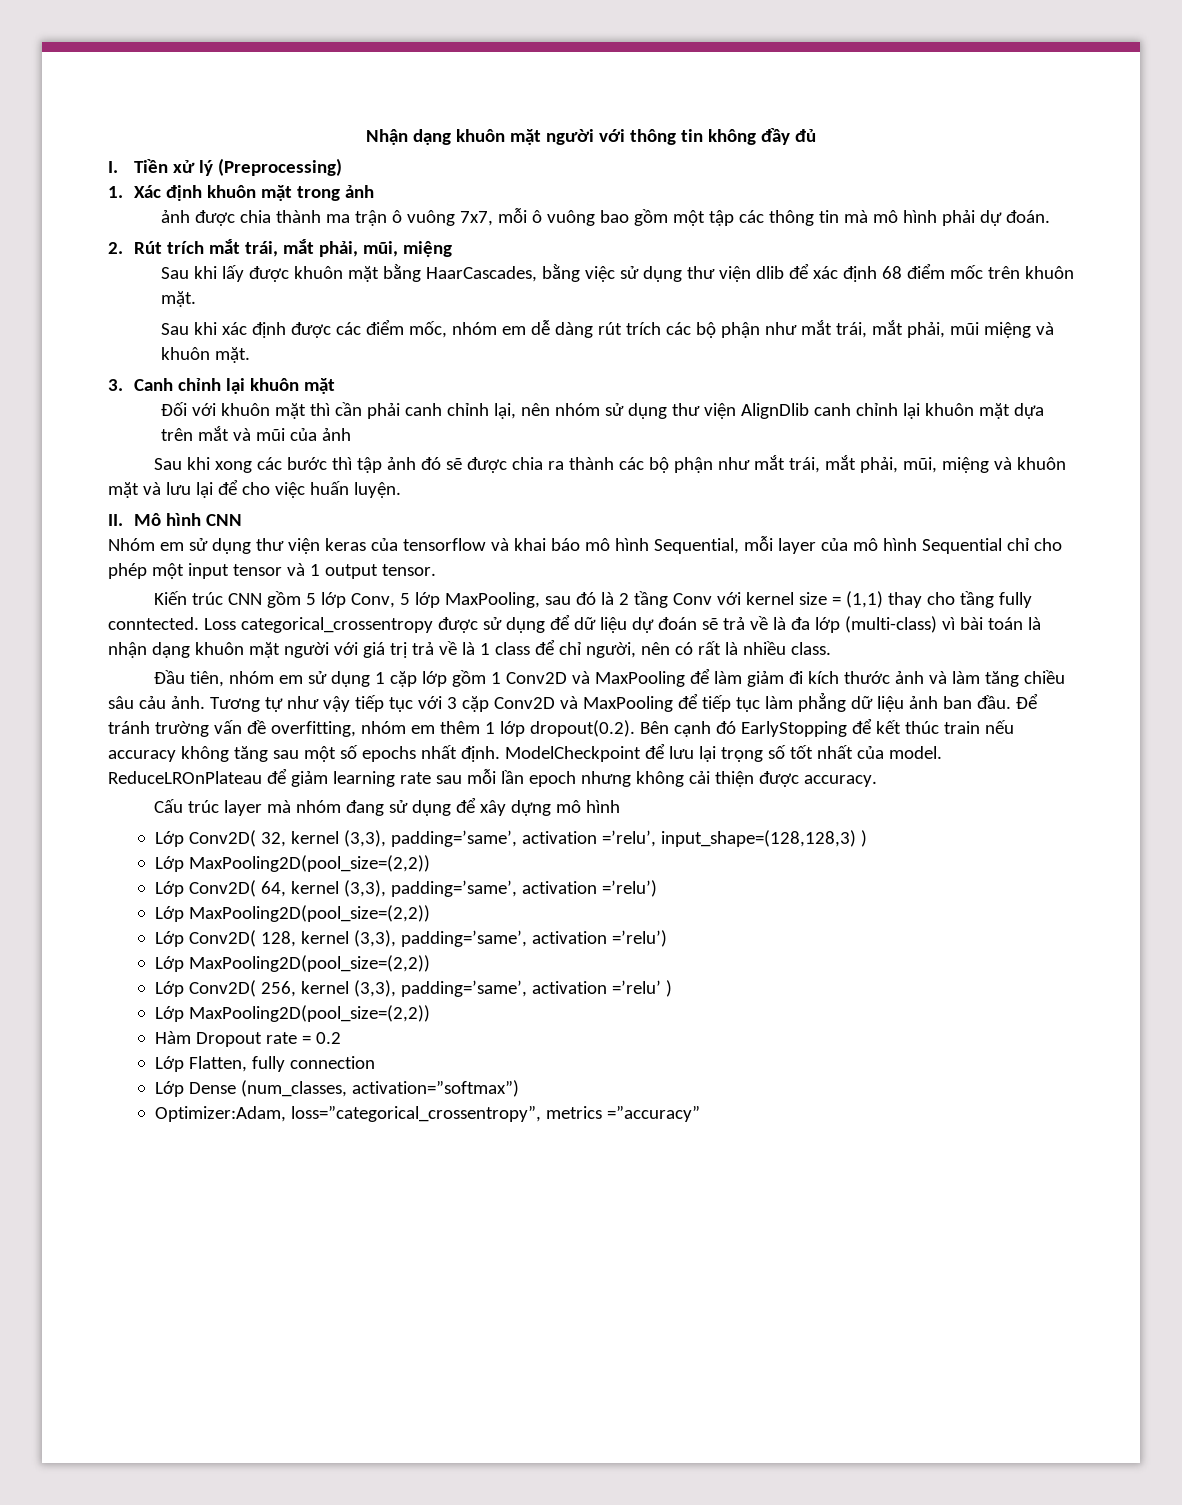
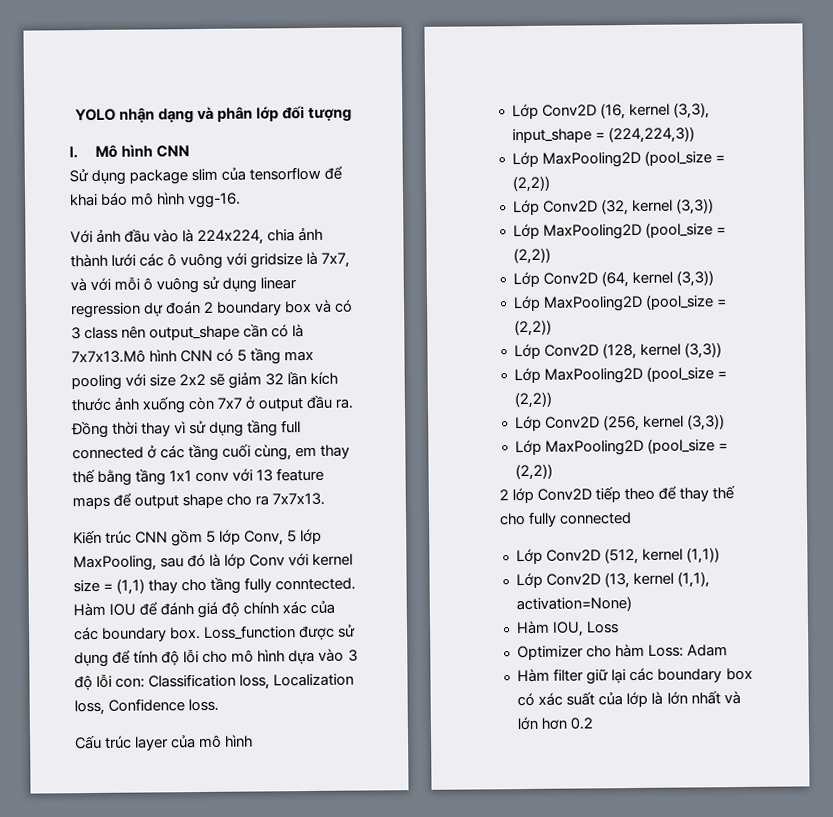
- Nhận dạng khuôn mặt người với thông tin không đầy đủ
- I. Tiền xử lý (Preprocessing)
- 1. Xác định khuôn mặt trong ảnh
- ảnh được chia thành ma trận ô vuông 7x7, mỗi ô vuông bao gồm một tập các thông tin mà mô hình phải dự đoán.
- 2. Rút trích mắt trái, mắt phải, mũi, miệng
- Sau khi lấy được khuôn mặt bằng HaarCascades, bằng việc sử dụng thư viện dlib để xác định 68 điểm mốc trên khuôn mặt.
- Sau khi xác định được các điểm mốc, nhóm em dễ dàng rút trích các bộ phận như mắt trái, mắt phải, mũi miệng và khuôn mặt.
- 3. Canh chỉnh lại khuôn mặt
- Đối với khuôn mặt thì cần phải canh chỉnh lại, nên nhóm sử dụng thư viện AlignDlib canh chỉnh lại khuôn mặt dựa trên mắt và mũi của ảnh
- Sau khi xong các bước thì tập ảnh đó sẽ được chia ra thành các bộ phận như mắt trái, mắt phải, mũi, miệng và khuôn mặt và lưu lại để cho việc huấn luyện.
- II. Mô hình CNN
- Nhóm em sử dụng thư viện keras của tensorflow và khai báo mô hình Sequential, mỗi layer của mô hình Sequential chỉ cho phép một input tensor và 1 output tensor.
+ YOLO nhận dạng và phân lớp đối tượng
+ I. Mô hình CNN
+ Sử dụng package slim của tensorflow để khai báo mô hình vgg-16.
+ Với ảnh đầu vào là 224x224, chia ảnh thành lưới các ô vuông với gridsize là 7x7, và với mỗi ô vuông sử dụng linear regression dự đoán 2 boundary box và có 3 class nên output_shape cần có là 7x7x13.Mô hình CNN có 5 tầng max pooling với size 2x2 sẽ giảm 32 lần kích thước ảnh xuống còn 7x7 ở output đầu ra. Đồng thời thay vì sử dụng tầng full connected ở các tầng cuối cùng, em thay thế bằng tầng 1x1 conv với 13 feature maps để output shape cho ra 7x7x13.
- Kiến trúc CNN gồm 5 lớp Conv, 5 lớp MaxPooling, sau đó là 2 tầng Conv với kernel size = (1,1) thay cho tầng fully conntected.
+ Kiến trúc CNN gồm 5 lớp Conv, 5 lớp MaxPooling, sau đó là lớp Conv với kernel size = (1,1) thay cho tầng fully conntected.
- Loss categorical_crossentropy được sử dụng để dữ liệu dự đoán sẽ trả về là đa lớp (multi-class) vì bài toán là nhận dạng khuôn mặt người với giá trị trả về là 1 class để chỉ người, nên có rất là nhiều class.
- Đầu tiên, nhóm em sử dụng 1 cặp lớp gồm 1 Conv2D và MaxPooling để làm giảm đi kích thước ảnh và làm tăng chiều sâu cảu ảnh. Tương tự như vậy tiếp tục với 3 cặp Conv2D và MaxPooling để tiếp tục làm phẳng dữ liệu ảnh ban đầu. Để tránh trường vấn đề overfitting, nhóm em thêm 1 lớp dropout(0.2). Bên cạnh đó EarlyStopping để kết thúc train nếu accuracy không tăng sau một số epochs nhất định. ModelCheckpoint để lưu lại trọng số tốt nhất của model. ReduceLROnPlateau để giảm learning rate sau mỗi lần epoch nhưng không cải thiện được accuracy.
- Cấu trúc layer mà nhóm đang sử dụng để xây dựng mô hình
- Lớp Conv2D( 32, kernel (3,3), padding=’same’, activation =’relu’, input_shape=(128,128,3) )
- Lớp MaxPooling2D(pool_size=(2,2))
- Lớp Conv2D( 64, kernel (3,3), padding=’same’, activation =’relu’)
- Lớp MaxPooling2D(pool_size=(2,2))
- Lớp Conv2D( 128, kernel (3,3), padding=’same’, activation =’relu’)
- Lớp MaxPooling2D(pool_size=(2,2))
- Lớp Conv2D( 256, kernel (3,3), padding=’same’, activation =’relu’ )
- Lớp MaxPooling2D(pool_size=(2,2))
- Hàm Dropout rate = 0.2
- Lớp Flatten, fully connection
- Lớp Dense (num_classes, activation=”softmax”)
- Optimizer:Adam, loss=”categorical_crossentropy”, metrics =”accuracy”
+ Hàm IOU để đánh giá độ chính xác của các boundary box. Loss_function được sử dụng để tính độ lỗi cho mô hình dựa vào 3 độ lỗi con: Classification loss, Localization loss, Confidence loss.
+ Cấu trúc layer của mô hình
+ Lớp Conv2D (16, kernel (3,3), input_shape = (224,224,3))
+ Lớp MaxPooling2D (pool_size = (2,2))
+ Lớp Conv2D (32, kernel (3,3))
+ Lớp MaxPooling2D (pool_size = (2,2))
+ Lớp Conv2D (64, kernel (3,3))
+ Lớp MaxPooling2D (pool_size = (2,2))
+ Lớp Conv2D (128, kernel (3,3))
+ Lớp MaxPooling2D (pool_size = (2,2))
+ Lớp Conv2D (256, kernel (3,3))
+ Lớp MaxPooling2D (pool_size = (2,2))
+ 2 lớp Conv2D tiếp theo để thay thế cho fully connected
+ Lớp Conv2D (512, kernel (1,1))
+ Lớp Conv2D (13, kernel (1,1), activation=None)
+ Hàm IOU, Loss
+ Optimizer cho hàm Loss: Adam
+ Hàm filter giữ lại các boundary box có xác suất của lớp là lớn nhất và lớn hơn 0.2

